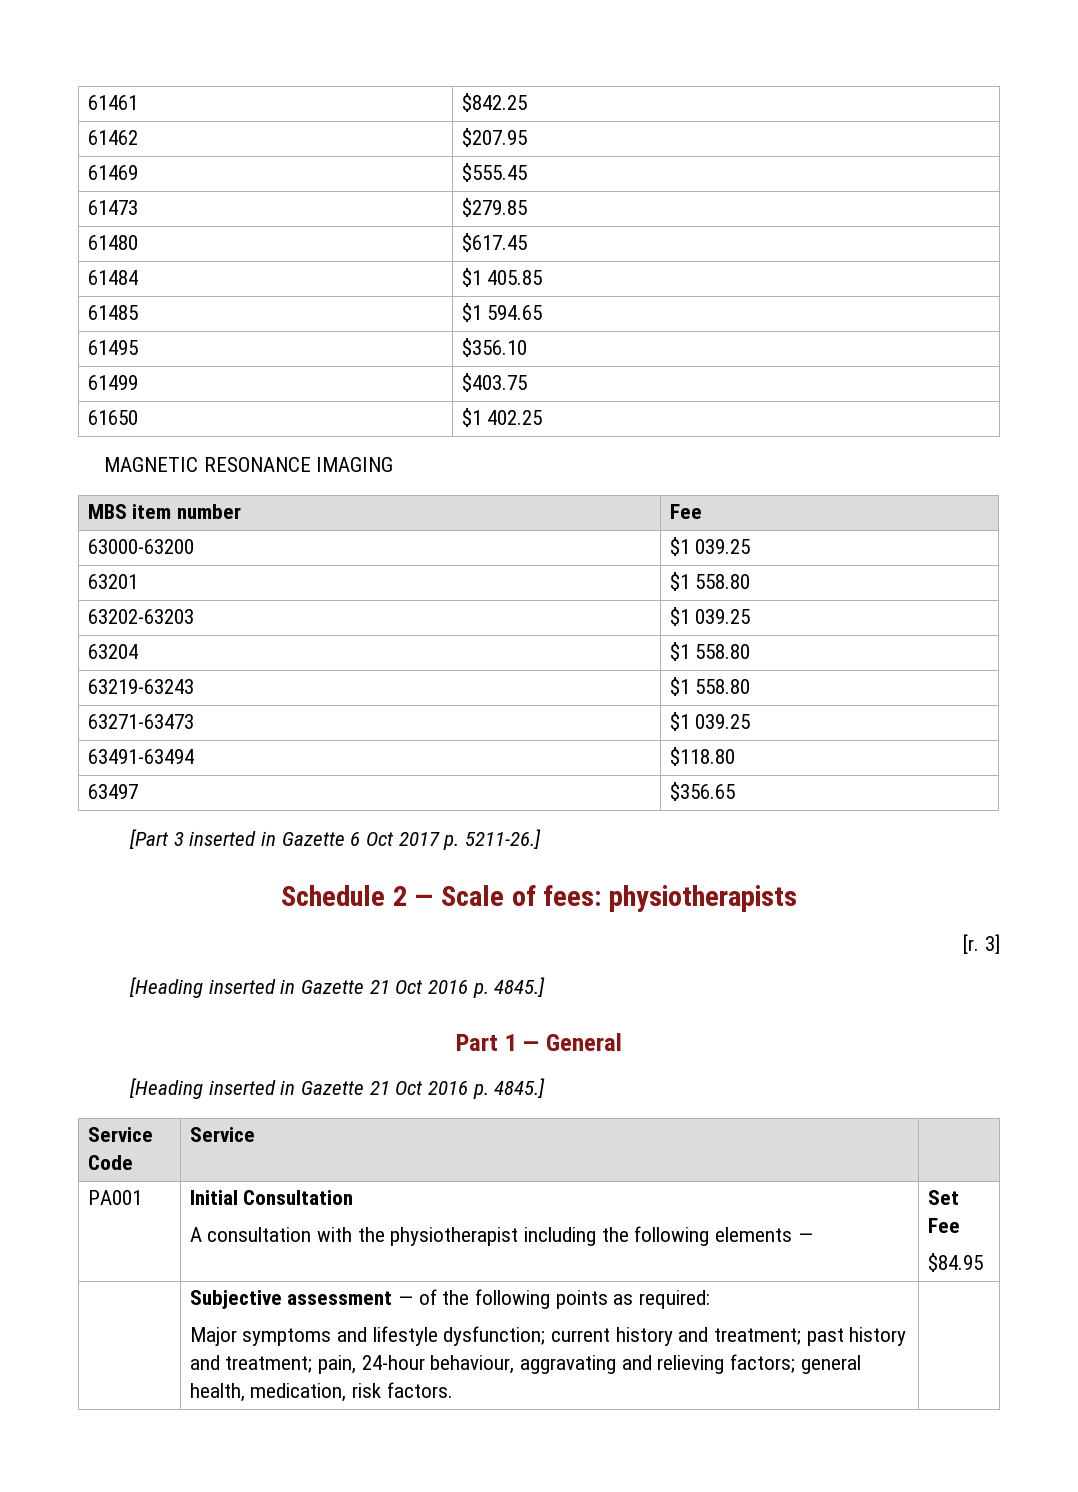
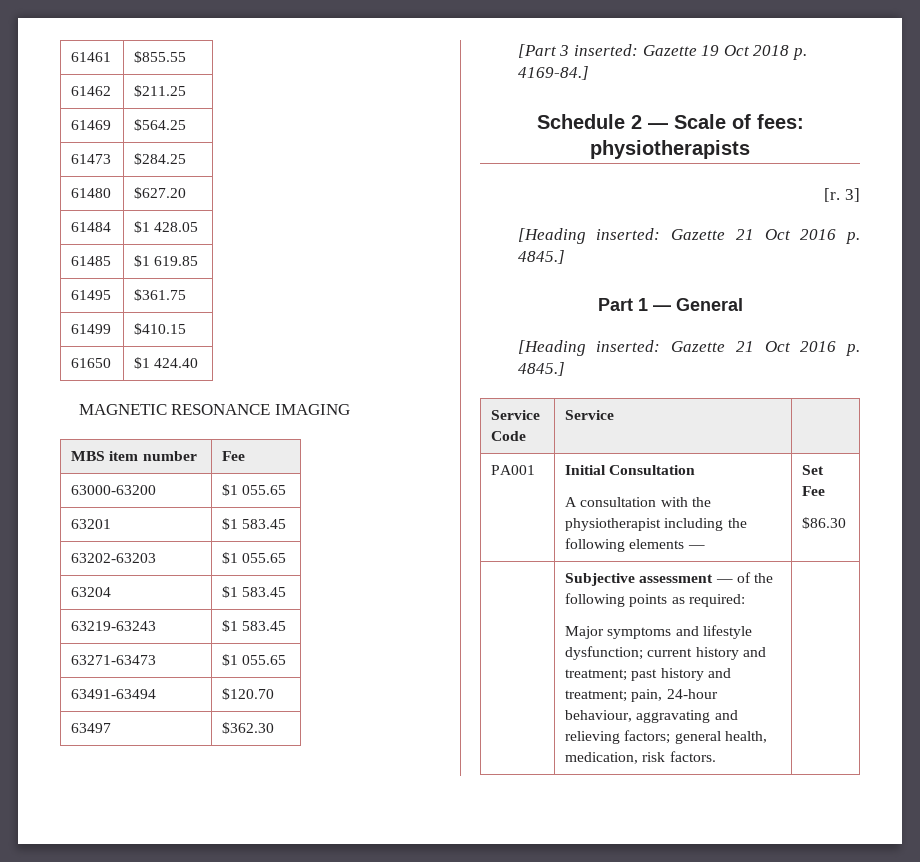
- 61461 | $842.25
+ 61461 | $855.55
- 61462 | $207.95
+ 61462 | $211.25
- 61469 | $555.45
+ 61469 | $564.25
- 61473 | $279.85
+ 61473 | $284.25
- 61480 | $617.45
+ 61480 | $627.20
- 61484 | $1 405.85
+ 61484 | $1 428.05
- 61485 | $1 594.65
+ 61485 | $1 619.85
- 61495 | $356.10
+ 61495 | $361.75
- 61499 | $403.75
+ 61499 | $410.15
- 61650 | $1 402.25
+ 61650 | $1 424.40
- 63000-63200 | $1 039.25
+ 63000-63200 | $1 055.65
- 63201 | $1 558.80
+ 63201 | $1 583.45
- 63202-63203 | $1 039.25
+ 63202-63203 | $1 055.65
- 63204 | $1 558.80
+ 63204 | $1 583.45
- 63219-63243 | $1 558.80
+ 63219-63243 | $1 583.45
- 63271-63473 | $1 039.25
+ 63271-63473 | $1 055.65
- 63491-63494 | $118.80
+ 63491-63494 | $120.70
- 63497 | $356.65
+ 63497 | $362.30
- [Part 3 inserted in Gazette 6 Oct 2017 p. 5211-26.]
+ [Part 3 inserted: Gazette 19 Oct 2018 p. 4169-84.]
  3]
- [Heading inserted in Gazette 21 Oct 2016 p. 4845.]
+ [Heading inserted: Gazette 21 Oct 2016 p. 4845.]
  Part 1 — General
- [Heading inserted in Gazette 21 Oct 2016 p. 4845.]
+ [Heading inserted: Gazette 21 Oct 2016 p. 4845.]
  PA001 | Initial Consultation
  A consultation with the physiotherapist including the following elements — | Set Fee
- $84.95
+ $86.30

